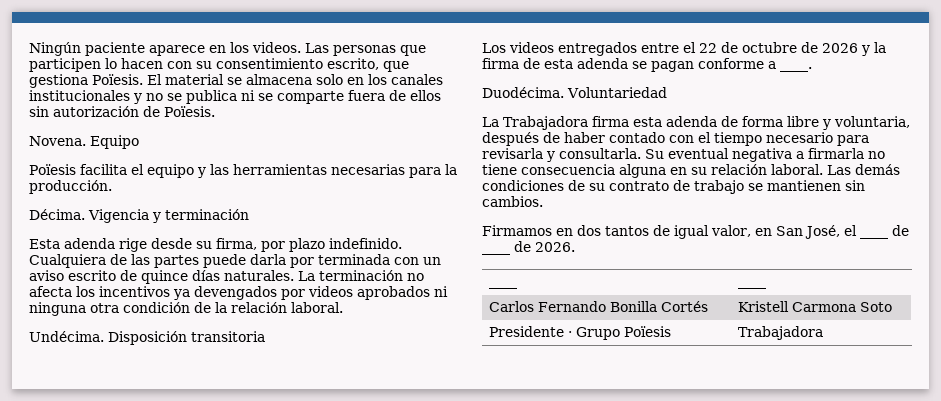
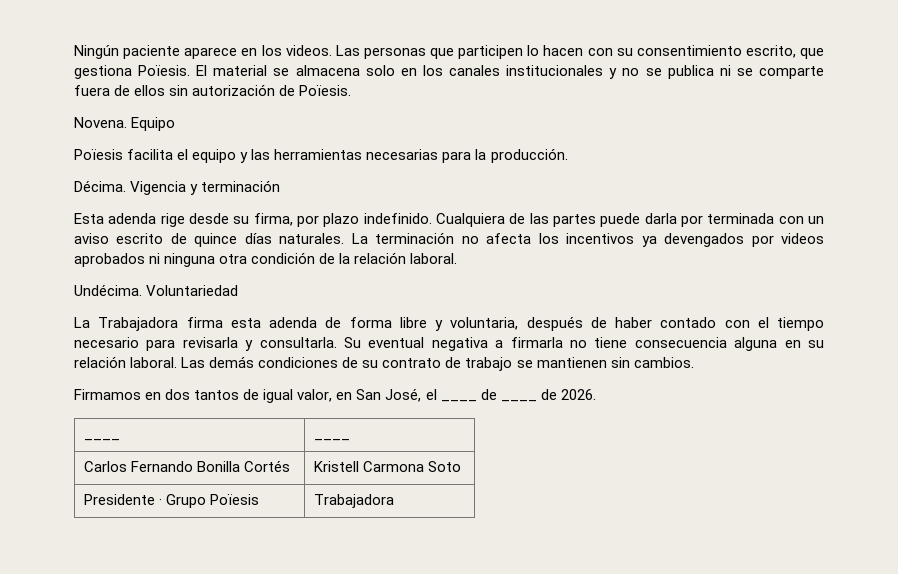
- Disposición transitoria
- Los videos entregados entre el 22 de octubre de 2026 y la firma de esta adenda se pagan conforme a ____.
- Duodécima.

